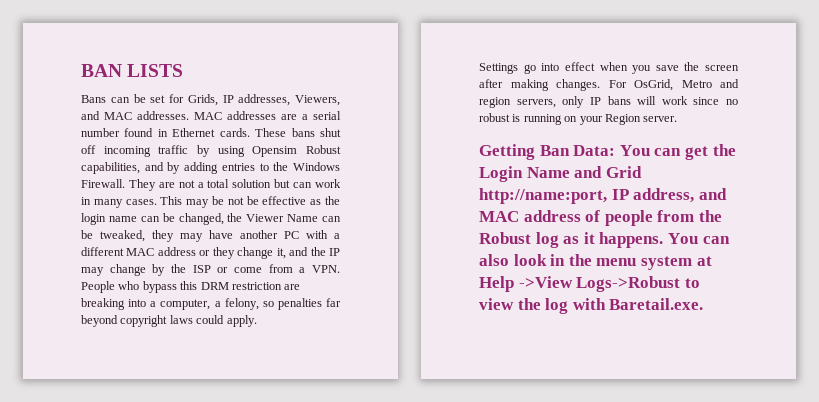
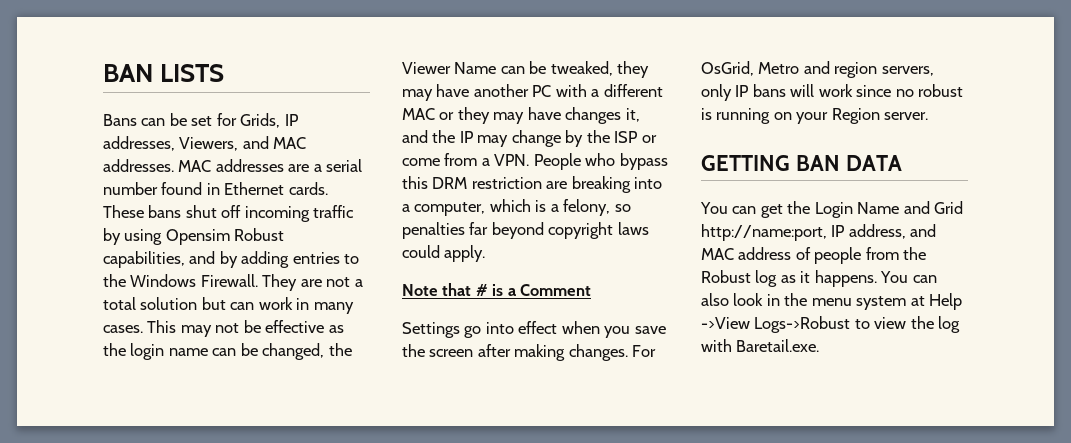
- This may be not be effective as the login name can be changed, the Viewer Name can be tweaked, they may have another PC with a different MAC address or they change it, and the IP may change by the ISP or come from a VPN. People who bypass this DRM restriction are breaking into a computer, a felony, so penalties far beyond copyright laws could apply.
+ This may not be effective as the login name can be changed, the Viewer Name can be tweaked, they may have another PC with a different MAC or they may have changes it, and the IP may change by the ISP or come from a VPN. People who bypass this DRM restriction are breaking into a computer, which is a felony, so penalties far beyond copyright laws could apply.
+ Note that # is a Comment
- Getting Ban Data: You can get the Login Name and Grid http://name:port, IP address, and MAC address of people from the Robust log as it happens.
+ GETTING BAN DATA
+ You can get the Login Name and Grid http://name:port, IP address, and MAC address of people from the Robust log as it happens.

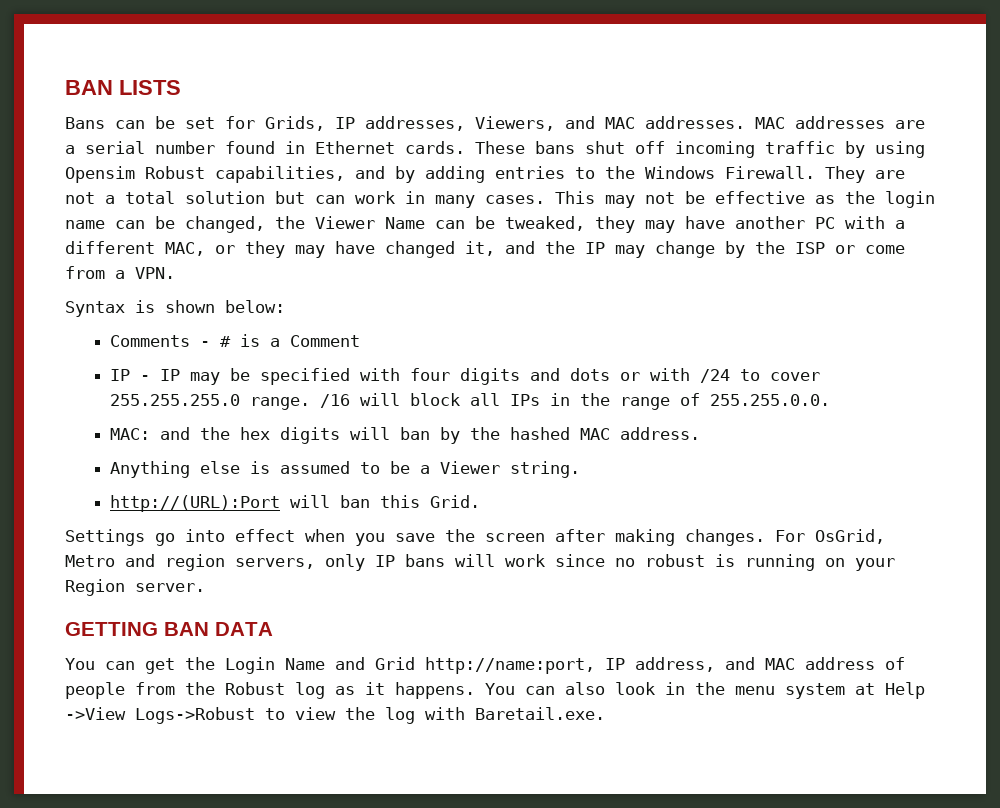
- This may not be effective as the login name can be changed, the Viewer Name can be tweaked, they may have another PC with a different MAC or they may have changes it, and the IP may change by the ISP or come from a VPN. People who bypass this DRM restriction are breaking into a computer, which is a felony, so penalties far beyond copyright laws could apply.
- Note that # is a Comment
+ This may not be effective as the login name can be changed, the Viewer Name can be tweaked, they may have another PC with a different MAC, or they may have changed it, and the IP may change by the ISP or come from a VPN.
+ Syntax is shown below:
+ Comments - # is a Comment
+ IP - IP may be specified with four digits and dots or with /24 to cover 255.255.255.0 range. /16 will block all IPs in the range of 255.255.0.0.
+ MAC: and the hex digits will ban by the hashed MAC address.
+ Anything else is assumed to be a Viewer string.
+ http://(URL):Port will ban this Grid.

